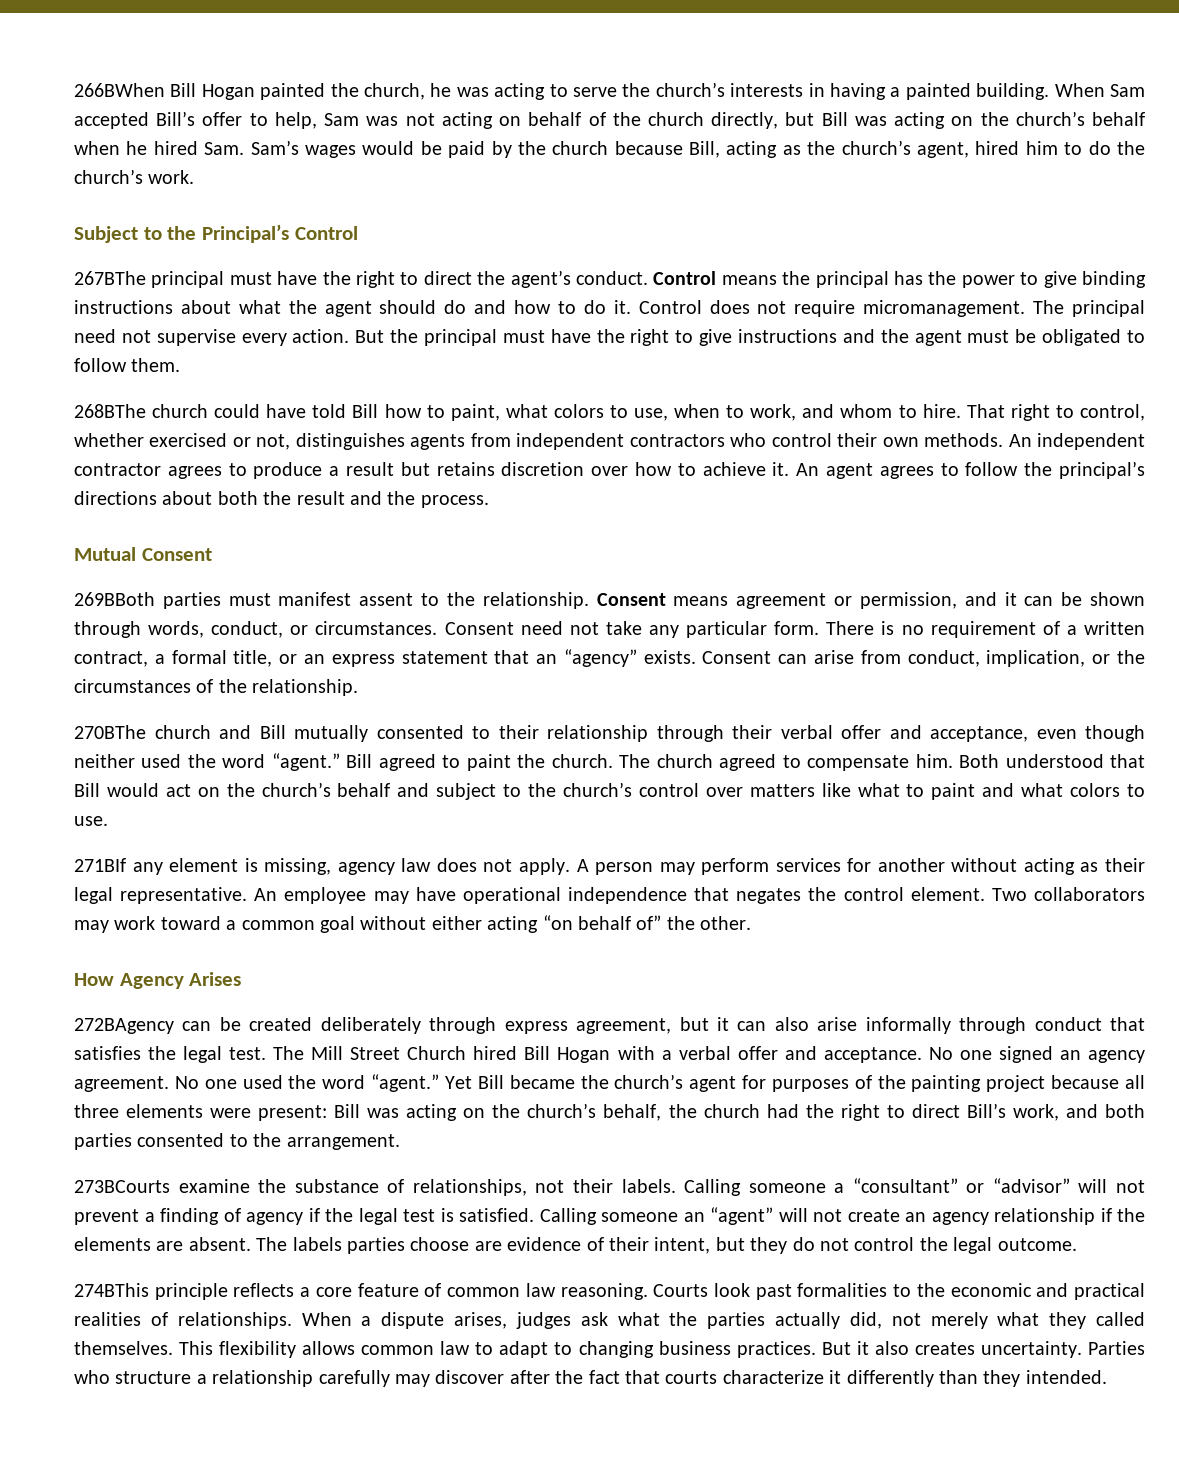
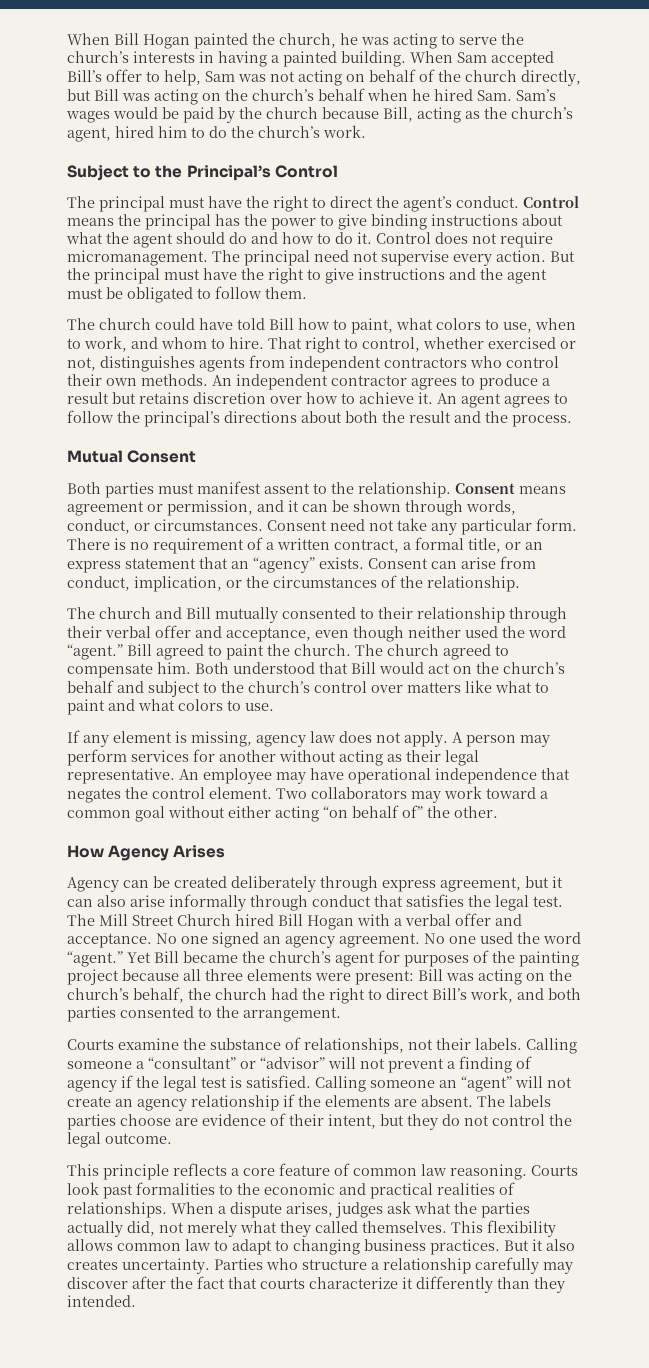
- 266BWhen Bill Hogan painted the church, he was acting to serve the church’s interests in having a painted building.
+ When Bill Hogan painted the church, he was acting to serve the church’s interests in having a painted building.
- 267BThe principal must have the right to direct the agent’s conduct.
+ The principal must have the right to direct the agent’s conduct.
- 268BThe church could have told Bill how to paint, what colors to use, when to work, and whom to hire.
+ The church could have told Bill how to paint, what colors to use, when to work, and whom to hire.
- 269BBoth parties must manifest assent to the relationship.
+ Both parties must manifest assent to the relationship.
- 270BThe church and Bill mutually consented to their relationship through their verbal offer and acceptance, even though neither used the word “agent.”
+ The church and Bill mutually consented to their relationship through their verbal offer and acceptance, even though neither used the word “agent.”
- 271BIf any element is missing, agency law does not apply.
+ If any element is missing, agency law does not apply.
- 272BAgency can be created deliberately through express agreement, but it can also arise informally through conduct that satisfies the legal test.
+ Agency can be created deliberately through express agreement, but it can also arise informally through conduct that satisfies the legal test.
- 273BCourts examine the substance of relationships, not their labels.
+ Courts examine the substance of relationships, not their labels.
- 274BThis principle reflects a core feature of common law reasoning.
+ This principle reflects a core feature of common law reasoning.

